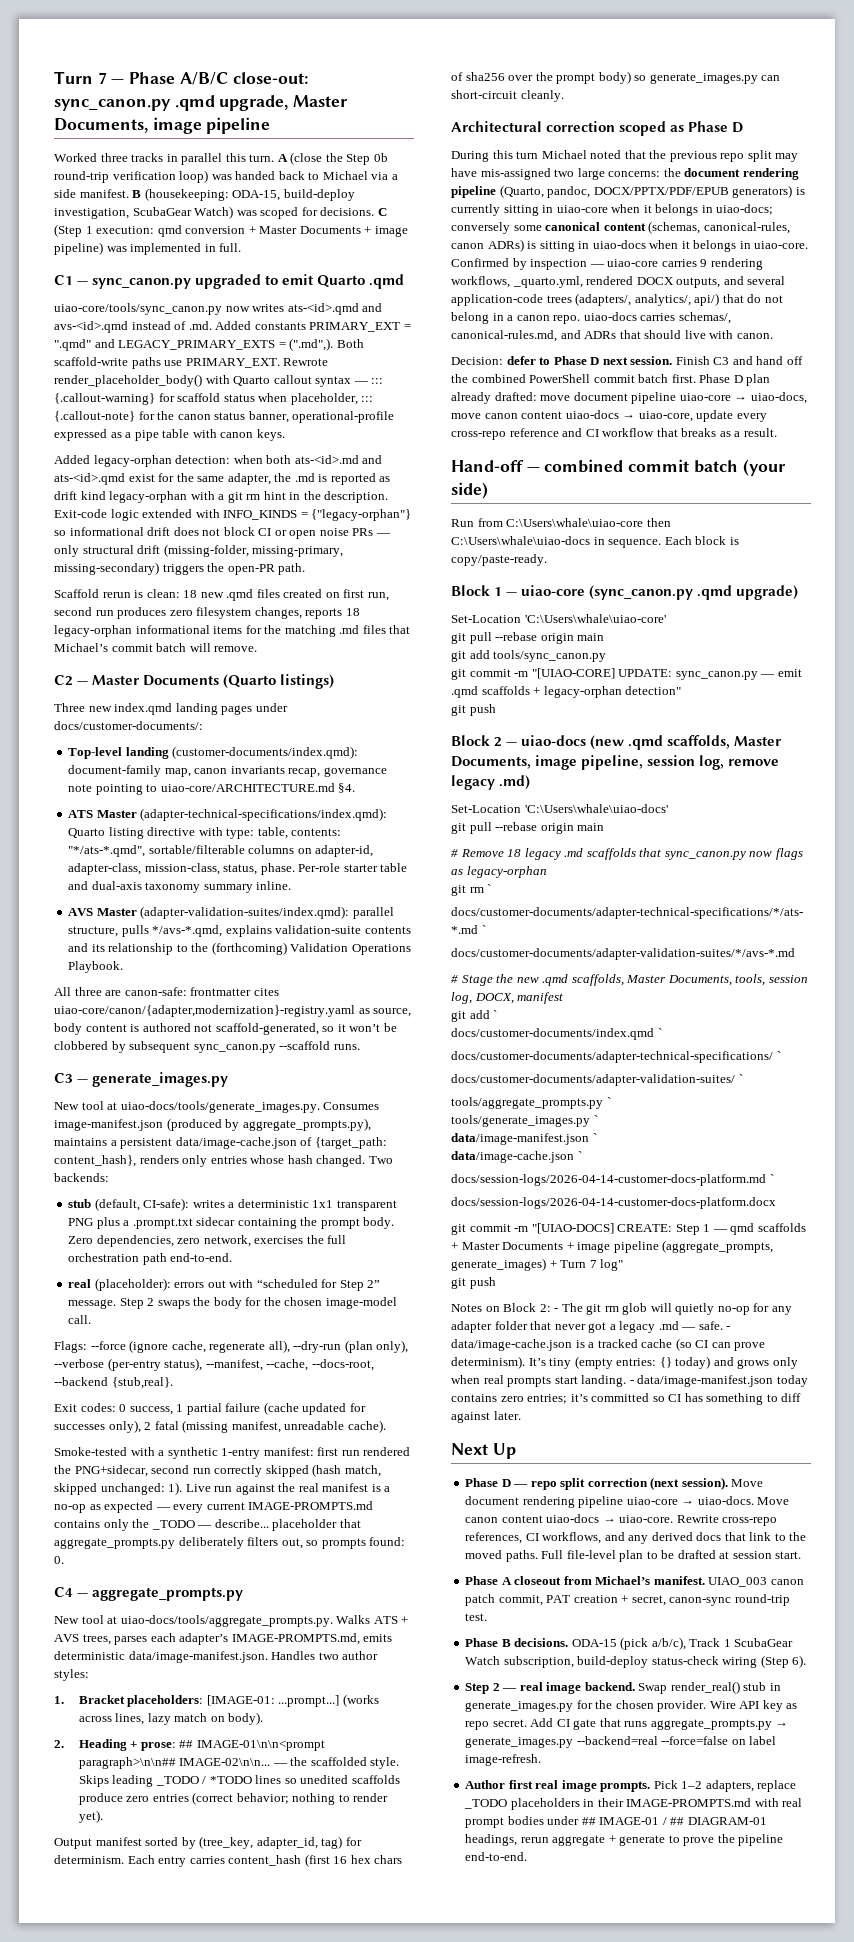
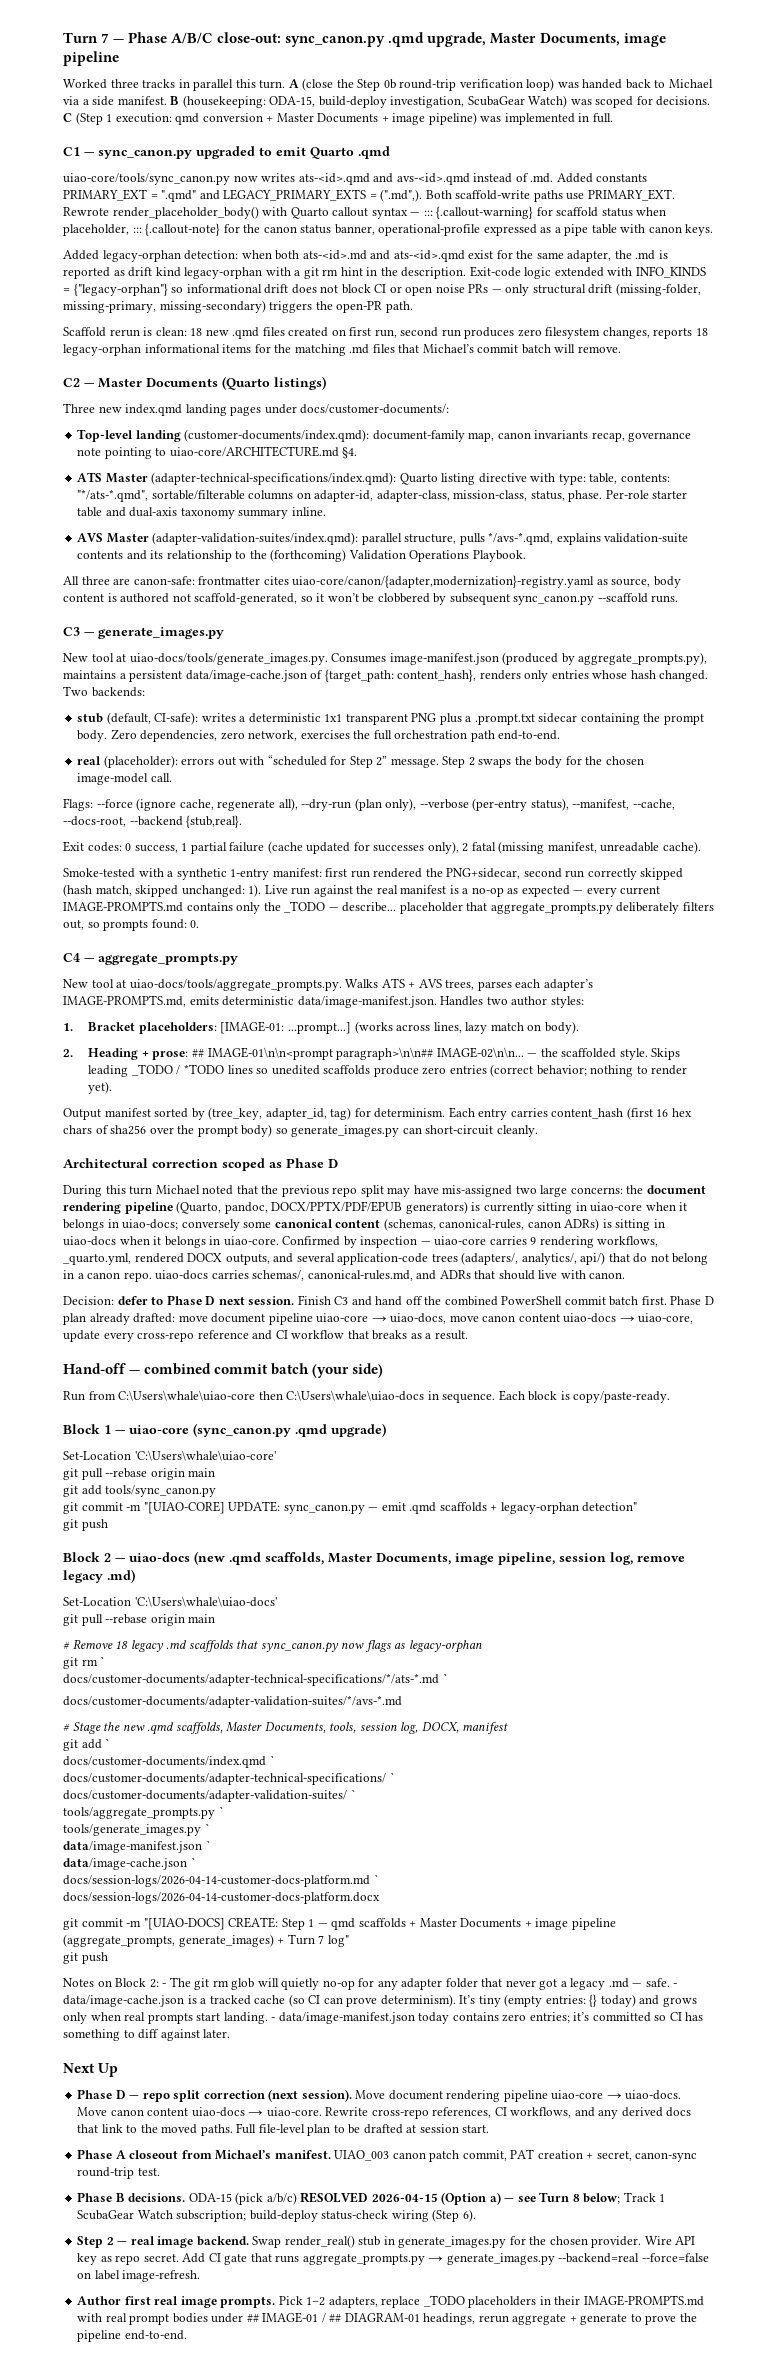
- ODA-15 (pick a/b/c), Track 1 ScubaGear Watch subscription, build-deploy status-check wiring (Step 6).
+ ODA-15 (pick a/b/c) RESOLVED 2026-04-15 (Option a) — see Turn 8 below; Track 1 ScubaGear Watch subscription; build-deploy status-check wiring (Step 6).

